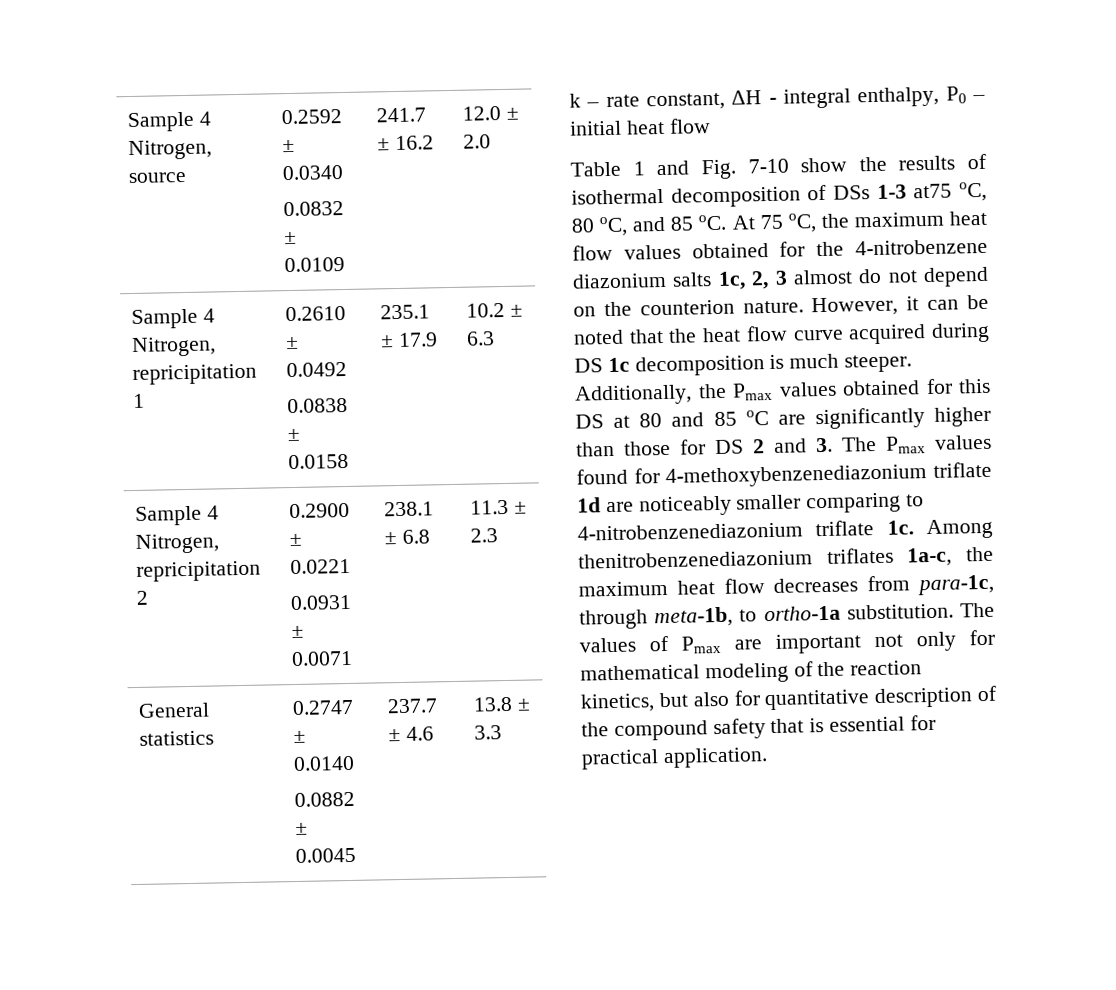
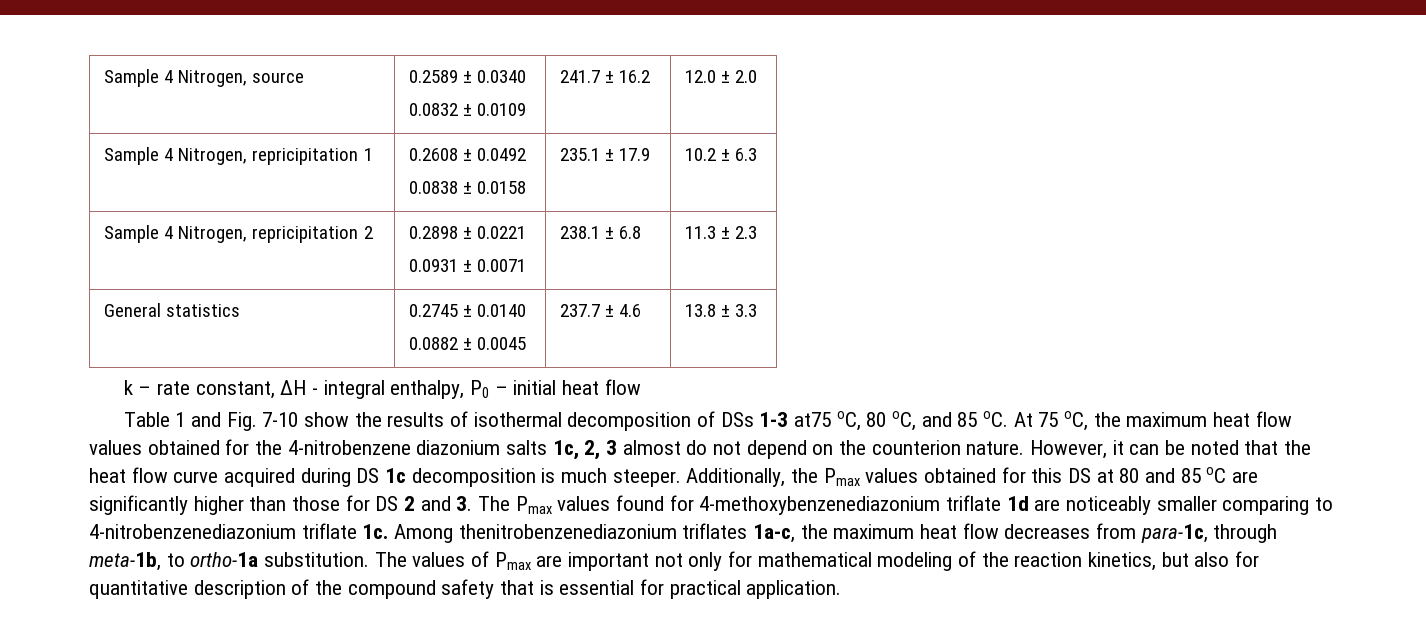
- Sample 4 Nitrogen, source | 0.2592 ± 0.0340
+ Sample 4 Nitrogen, source | 0.2589 ± 0.0340
- Sample 4 Nitrogen, repricipitation 1 | 0.2610 ± 0.0492
+ Sample 4 Nitrogen, repricipitation 1 | 0.2608 ± 0.0492
- Sample 4 Nitrogen, repricipitation 2 | 0.2900 ± 0.0221
+ Sample 4 Nitrogen, repricipitation 2 | 0.2898 ± 0.0221
- General statistics | 0.2747 ± 0.0140
+ General statistics | 0.2745 ± 0.0140

